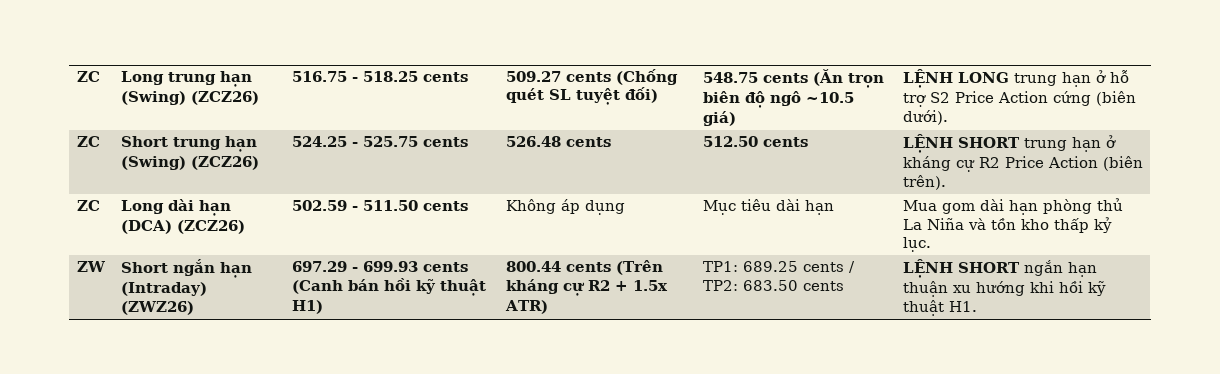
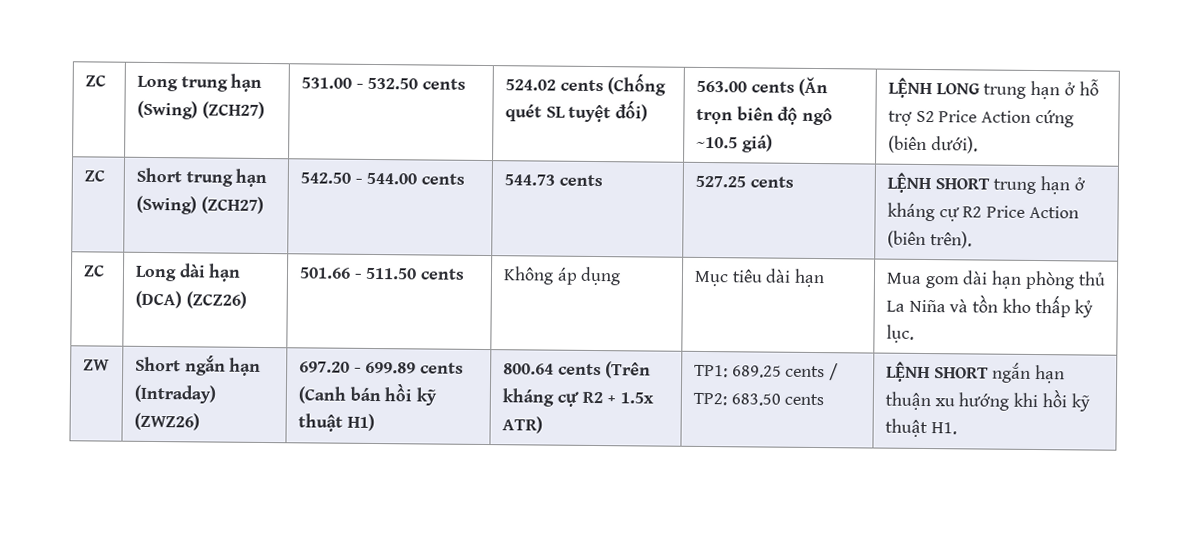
- ZC | Long trung hạn (Swing) (ZCZ26) | 516.75 - 518.25 cents | 509.27 cents (Chống quét SL tuyệt đối) | 548.75 cents (Ăn trọn biên độ ngô ~10.5 giá) | LỆNH LONG trung hạn ở hỗ trợ S2 Price Action cứng (biên dưới).
+ ZC | Long trung hạn (Swing) (ZCH27) | 531.00 - 532.50 cents | 524.02 cents (Chống quét SL tuyệt đối) | 563.00 cents (Ăn trọn biên độ ngô ~10.5 giá) | LỆNH LONG trung hạn ở hỗ trợ S2 Price Action cứng (biên dưới).
- ZC | Short trung hạn (Swing) (ZCZ26) | 524.25 - 525.75 cents | 526.48 cents | 512.50 cents | LỆNH SHORT trung hạn ở kháng cự R2 Price Action (biên trên).
+ ZC | Short trung hạn (Swing) (ZCH27) | 542.50 - 544.00 cents | 544.73 cents | 527.25 cents | LỆNH SHORT trung hạn ở kháng cự R2 Price Action (biên trên).
- ZC | Long dài hạn (DCA) (ZCZ26) | 502.59 - 511.50 cents | Không áp dụng | Mục tiêu dài hạn | Mua gom dài hạn phòng thủ La Niña và tồn kho thấp kỷ lục.
+ ZC | Long dài hạn (DCA) (ZCZ26) | 501.66 - 511.50 cents | Không áp dụng | Mục tiêu dài hạn | Mua gom dài hạn phòng thủ La Niña và tồn kho thấp kỷ lục.
- 697.29 - 699.93 cents (Canh bán hồi kỹ thuật H1)
+ 697.20 - 699.89 cents (Canh bán hồi kỹ thuật H1)
- 800.44 cents (Trên kháng cự R2 + 1.5x ATR)
+ 800.64 cents (Trên kháng cự R2 + 1.5x ATR)

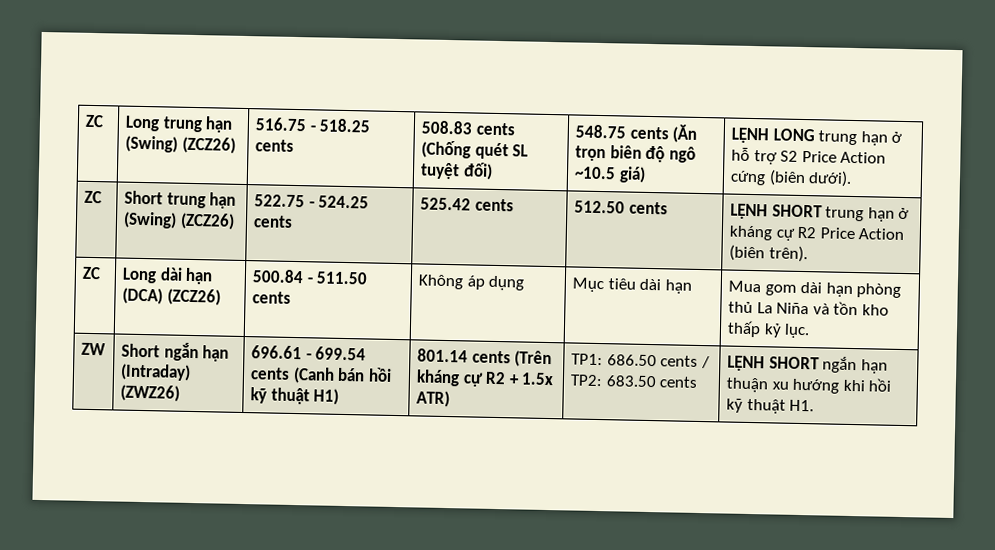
- ZC | Long trung hạn (Swing) (ZCH27) | 531.00 - 532.50 cents | 524.02 cents (Chống quét SL tuyệt đối) | 563.00 cents (Ăn trọn biên độ ngô ~10.5 giá) | LỆNH LONG trung hạn ở hỗ trợ S2 Price Action cứng (biên dưới).
+ ZC | Long trung hạn (Swing) (ZCZ26) | 516.75 - 518.25 cents | 508.83 cents (Chống quét SL tuyệt đối) | 548.75 cents (Ăn trọn biên độ ngô ~10.5 giá) | LỆNH LONG trung hạn ở hỗ trợ S2 Price Action cứng (biên dưới).
- ZC | Short trung hạn (Swing) (ZCH27) | 542.50 - 544.00 cents | 544.73 cents | 527.25 cents | LỆNH SHORT trung hạn ở kháng cự R2 Price Action (biên trên).
+ ZC | Short trung hạn (Swing) (ZCZ26) | 522.75 - 524.25 cents | 525.42 cents | 512.50 cents | LỆNH SHORT trung hạn ở kháng cự R2 Price Action (biên trên).
- ZC | Long dài hạn (DCA) (ZCZ26) | 501.66 - 511.50 cents | Không áp dụng | Mục tiêu dài hạn | Mua gom dài hạn phòng thủ La Niña và tồn kho thấp kỷ lục.
+ ZC | Long dài hạn (DCA) (ZCZ26) | 500.84 - 511.50 cents | Không áp dụng | Mục tiêu dài hạn | Mua gom dài hạn phòng thủ La Niña và tồn kho thấp kỷ lục.
- 697.20 - 699.89 cents (Canh bán hồi kỹ thuật H1)
+ 696.61 - 699.54 cents (Canh bán hồi kỹ thuật H1)
- 800.64 cents (Trên kháng cự R2 + 1.5x ATR)
+ 801.14 cents (Trên kháng cự R2 + 1.5x ATR)
- TP1: 689.25 cents / TP2: 683.50 cents
+ TP1: 686.50 cents / TP2: 683.50 cents

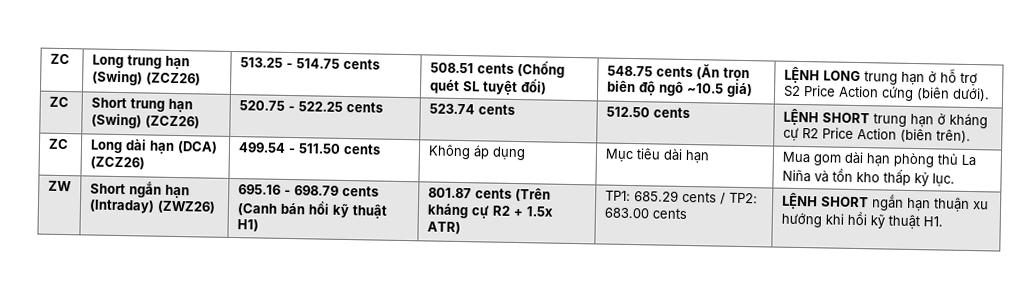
- ZC | Long trung hạn (Swing) (ZCZ26) | 516.75 - 518.25 cents | 508.83 cents (Chống quét SL tuyệt đối) | 548.75 cents (Ăn trọn biên độ ngô ~10.5 giá) | LỆNH LONG trung hạn ở hỗ trợ S2 Price Action cứng (biên dưới).
+ ZC | Long trung hạn (Swing) (ZCZ26) | 513.25 - 514.75 cents | 508.51 cents (Chống quét SL tuyệt đối) | 548.75 cents (Ăn trọn biên độ ngô ~10.5 giá) | LỆNH LONG trung hạn ở hỗ trợ S2 Price Action cứng (biên dưới).
- ZC | Short trung hạn (Swing) (ZCZ26) | 522.75 - 524.25 cents | 525.42 cents | 512.50 cents | LỆNH SHORT trung hạn ở kháng cự R2 Price Action (biên trên).
+ ZC | Short trung hạn (Swing) (ZCZ26) | 520.75 - 522.25 cents | 523.74 cents | 512.50 cents | LỆNH SHORT trung hạn ở kháng cự R2 Price Action (biên trên).
- ZC | Long dài hạn (DCA) (ZCZ26) | 500.84 - 511.50 cents | Không áp dụng | Mục tiêu dài hạn | Mua gom dài hạn phòng thủ La Niña và tồn kho thấp kỷ lục.
+ ZC | Long dài hạn (DCA) (ZCZ26) | 499.54 - 511.50 cents | Không áp dụng | Mục tiêu dài hạn | Mua gom dài hạn phòng thủ La Niña và tồn kho thấp kỷ lục.
- 696.61 - 699.54 cents (Canh bán hồi kỹ thuật H1)
+ 695.16 - 698.79 cents (Canh bán hồi kỹ thuật H1)
- 801.14 cents (Trên kháng cự R2 + 1.5x ATR)
+ 801.87 cents (Trên kháng cự R2 + 1.5x ATR)
- TP1: 686.50 cents / TP2: 683.50 cents
+ TP1: 685.29 cents / TP2: 683.00 cents

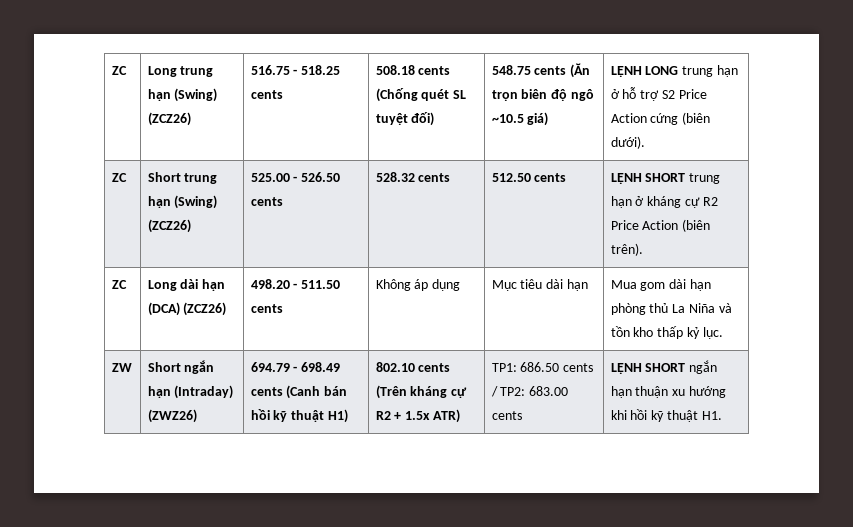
- ZC | Long trung hạn (Swing) (ZCZ26) | 513.25 - 514.75 cents | 508.51 cents (Chống quét SL tuyệt đối) | 548.75 cents (Ăn trọn biên độ ngô ~10.5 giá) | LỆNH LONG trung hạn ở hỗ trợ S2 Price Action cứng (biên dưới).
+ ZC | Long trung hạn (Swing) (ZCZ26) | 516.75 - 518.25 cents | 508.18 cents (Chống quét SL tuyệt đối) | 548.75 cents (Ăn trọn biên độ ngô ~10.5 giá) | LỆNH LONG trung hạn ở hỗ trợ S2 Price Action cứng (biên dưới).
- ZC | Short trung hạn (Swing) (ZCZ26) | 520.75 - 522.25 cents | 523.74 cents | 512.50 cents | LỆNH SHORT trung hạn ở kháng cự R2 Price Action (biên trên).
+ ZC | Short trung hạn (Swing) (ZCZ26) | 525.00 - 526.50 cents | 528.32 cents | 512.50 cents | LỆNH SHORT trung hạn ở kháng cự R2 Price Action (biên trên).
- ZC | Long dài hạn (DCA) (ZCZ26) | 499.54 - 511.50 cents | Không áp dụng | Mục tiêu dài hạn | Mua gom dài hạn phòng thủ La Niña và tồn kho thấp kỷ lục.
+ ZC | Long dài hạn (DCA) (ZCZ26) | 498.20 - 511.50 cents | Không áp dụng | Mục tiêu dài hạn | Mua gom dài hạn phòng thủ La Niña và tồn kho thấp kỷ lục.
- 695.16 - 698.79 cents (Canh bán hồi kỹ thuật H1)
+ 694.79 - 698.49 cents (Canh bán hồi kỹ thuật H1)
- 801.87 cents (Trên kháng cự R2 + 1.5x ATR)
+ 802.10 cents (Trên kháng cự R2 + 1.5x ATR)
- TP1: 685.29 cents / TP2: 683.00 cents
+ TP1: 686.50 cents / TP2: 683.00 cents

